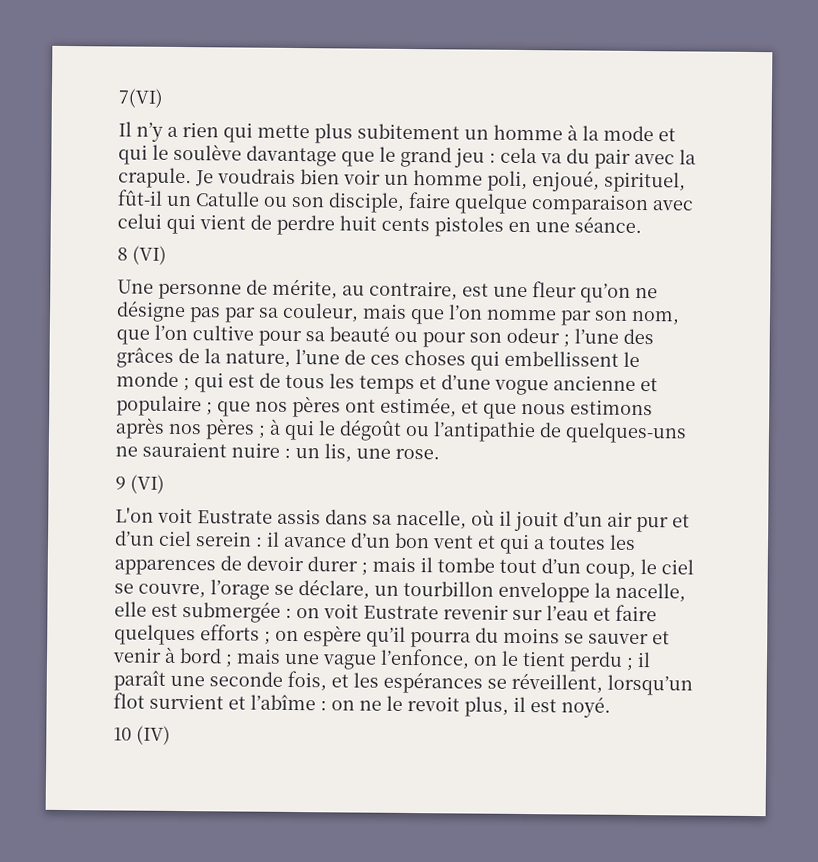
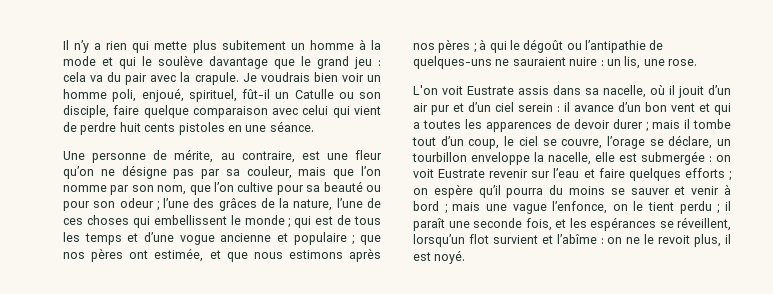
- 7(VI)
- 8 (VI)
- 9 (VI)
- 10 (IV)

